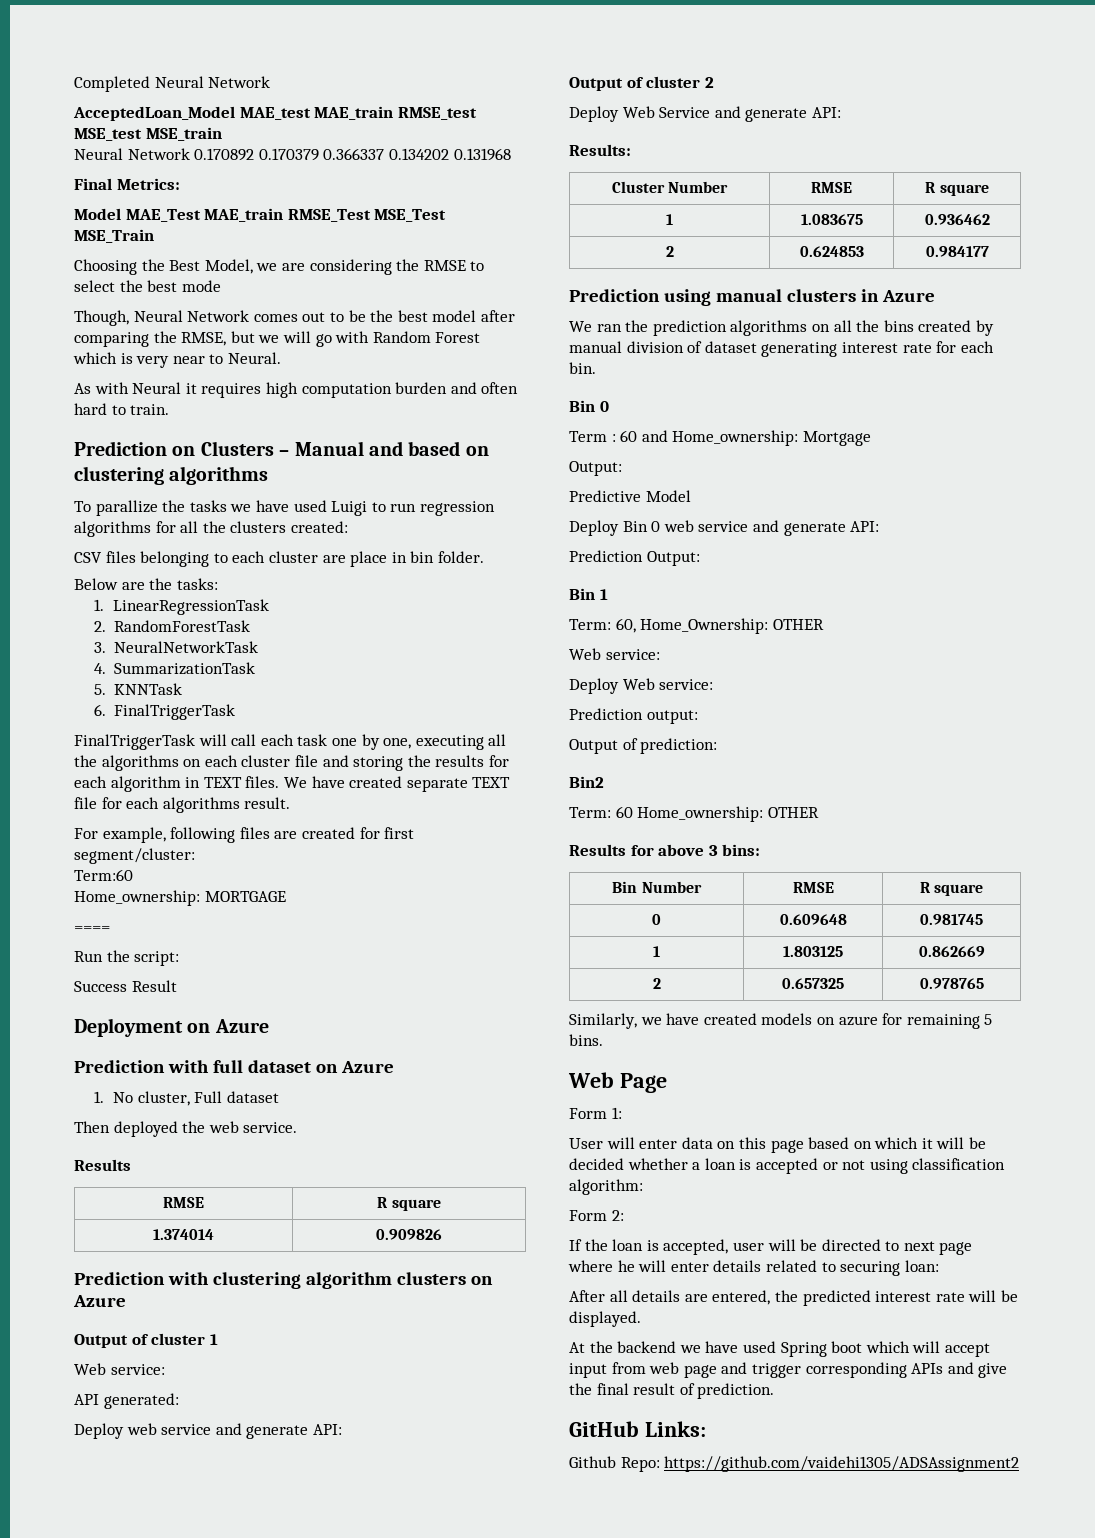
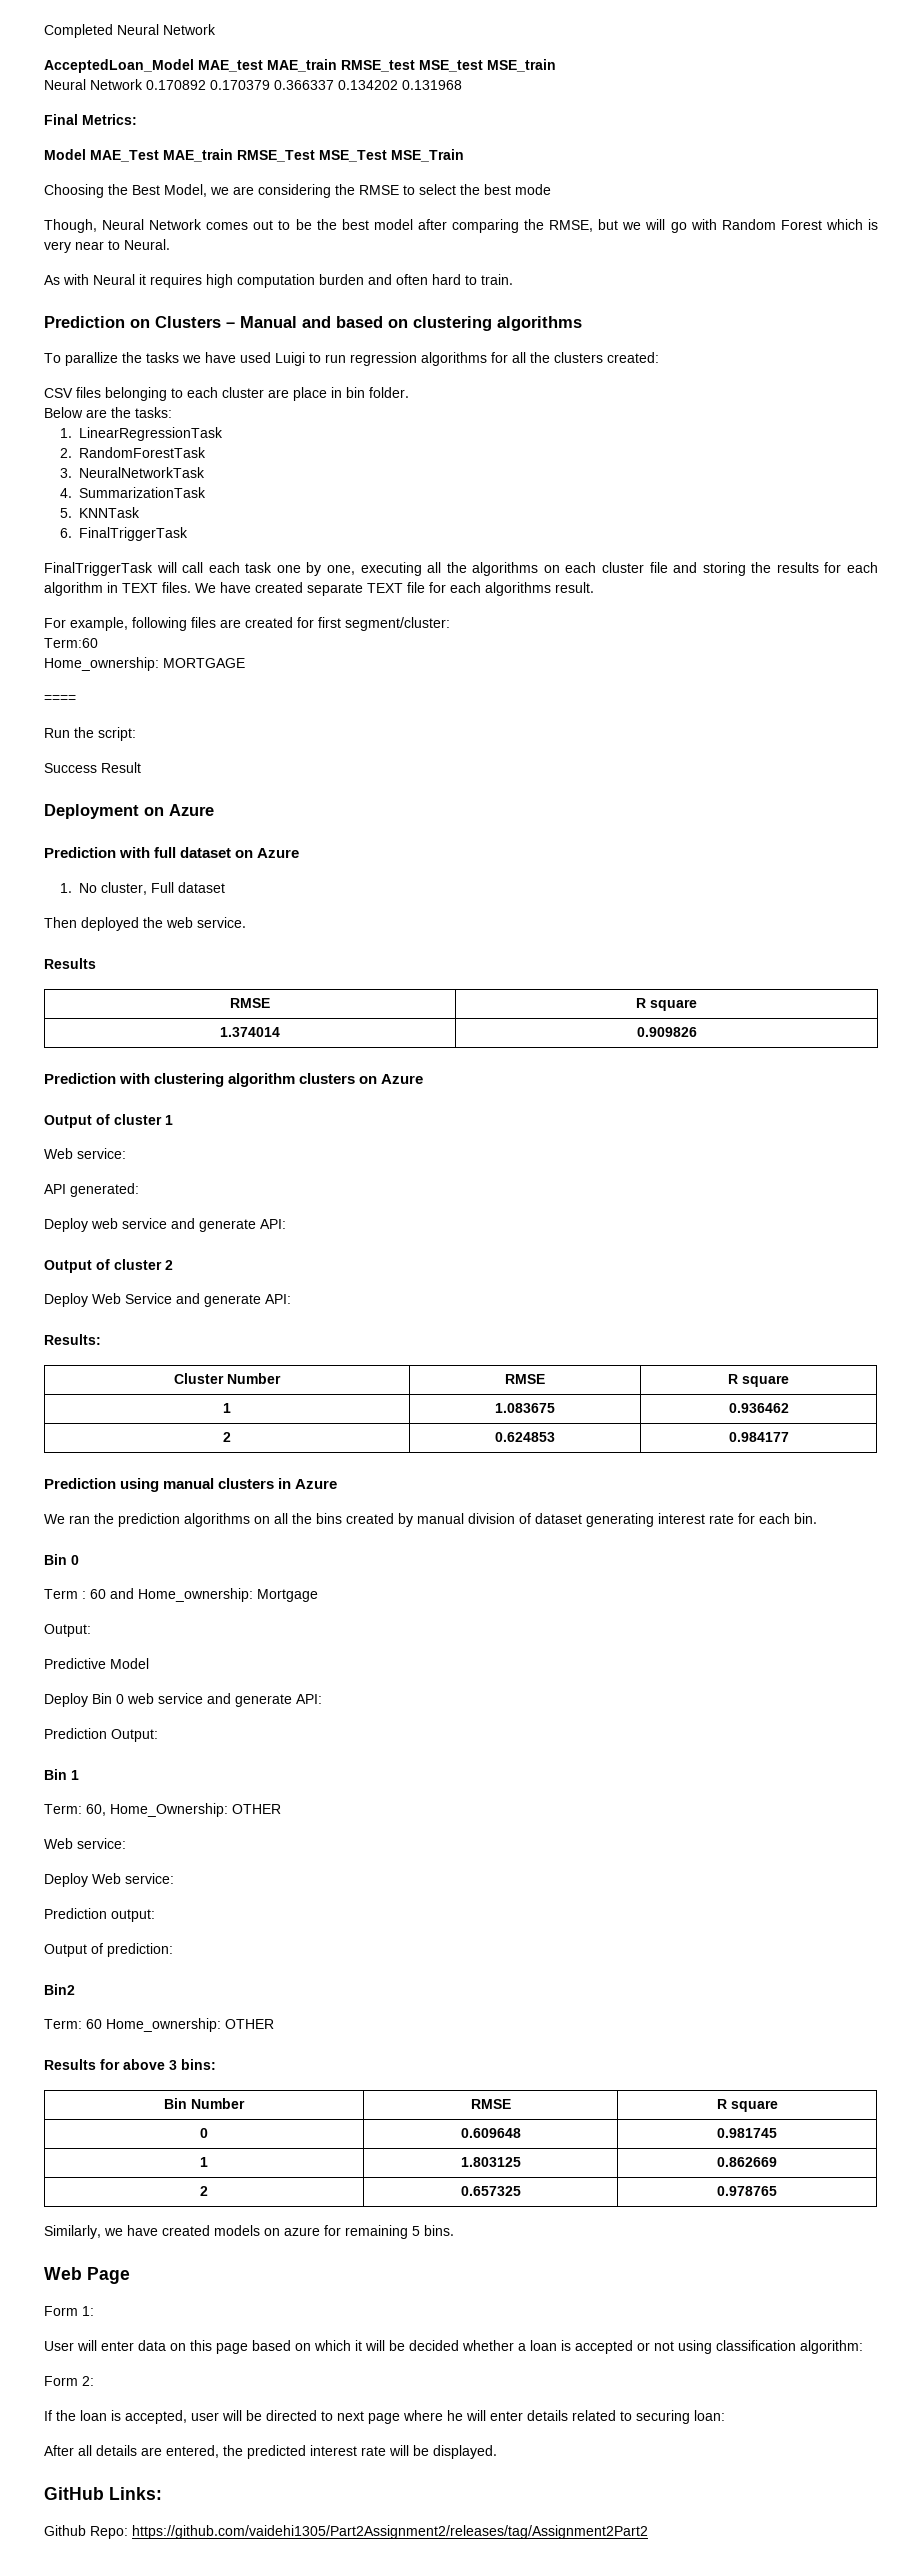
- At the backend we have used Spring boot which will accept input from web page and trigger corresponding APIs and give the final result of prediction.
- Github Repo: https://github.com/vaidehi1305/ADSAssignment2
+ Github Repo: https://github.com/vaidehi1305/Part2Assignment2/releases/tag/Assignment2Part2

